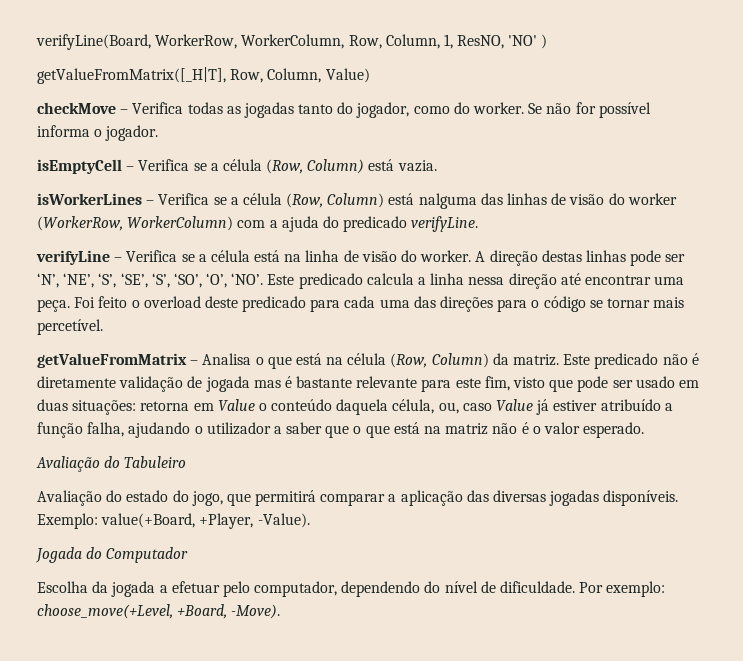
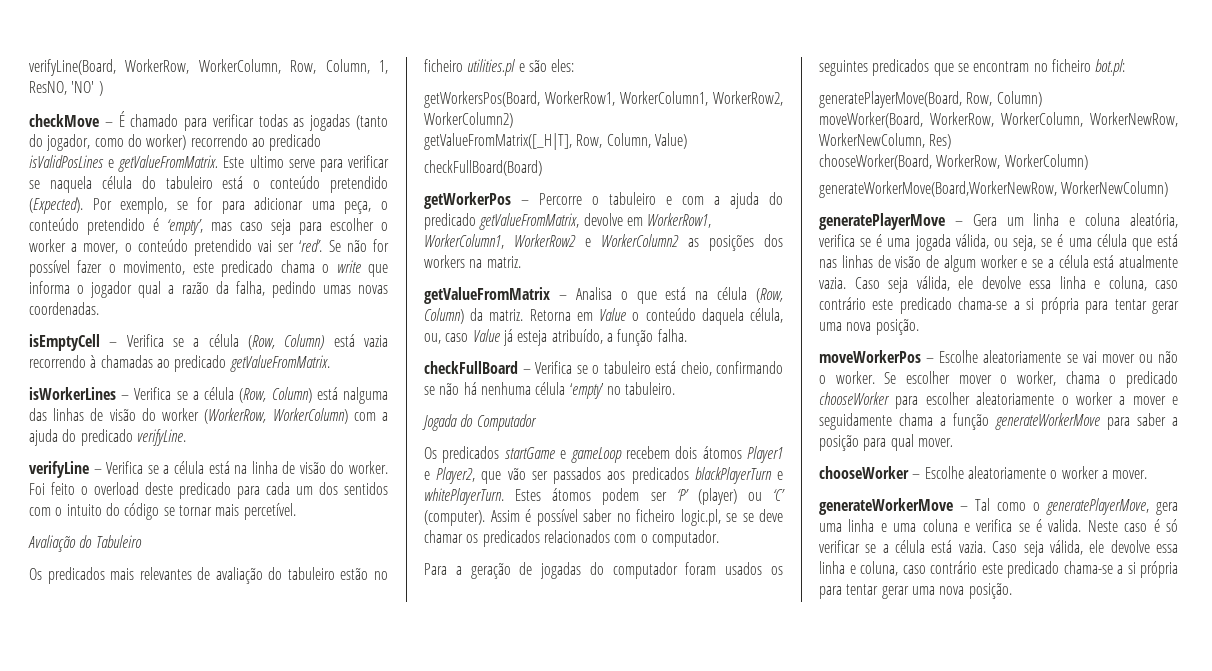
- getValueFromMatrix([_H|T], Row, Column, Value)
- checkMove – Verifica todas as jogadas tanto do jogador, como do worker. Se não for possível informa o jogador.
+ checkMove – É chamado para verificar todas as jogadas (tanto do jogador, como do worker) recorrendo ao predicado isValidPosLines e getValueFromMatrix. Este ultimo serve para verificar se naquela célula do tabuleiro está o conteúdo pretendido (Expected). Por exemplo, se for para adicionar uma peça, o conteúdo pretendido é ‘empty’, mas caso seja para escolher o worker a mover, o conteúdo pretendido vai ser ‘red’. Se não for possível fazer o movimento, este predicado chama o write que informa o jogador qual a razão da falha, pedindo umas novas coordenadas.
- isEmptyCell – Verifica se a célula (Row, Column) está vazia.
+ isEmptyCell – Verifica se a célula (Row, Column) está vazia recorrendo à chamadas ao predicado getValueFromMatrix.
- A direção destas linhas pode ser ‘N’, ‘NE’, ‘S’, ‘SE’, ‘S’, ‘SO’, ‘O’, ‘NO’. Este predicado calcula a linha nessa direção até encontrar uma peça.
- Foi feito o overload deste predicado para cada uma das direções para o código se tornar mais percetível.
+ Foi feito o overload deste predicado para cada um dos sentidos com o intuito do código se tornar mais percetível.
+ Avaliação do Tabuleiro
+ Os predicados mais relevantes de avaliação do tabuleiro estão no ficheiro utilities.pl e são eles:
+ getWorkersPos(Board, WorkerRow1, WorkerColumn1, WorkerRow2, WorkerColumn2)
+ getValueFromMatrix([_H|T], Row, Column, Value)
+ checkFullBoard(Board)
+ getWorkerPos – Percorre o tabuleiro e com a ajuda do predicado getValueFromMatrix, devolve em WorkerRow1, WorkerColumn1, WorkerRow2 e WorkerColumn2 as posições dos workers na matriz.
- Este predicado não é diretamente validação de jogada mas é bastante relevante para este fim, visto que pode ser usado em duas situações: retorna em Value o conteúdo daquela célula, ou, caso Value já estiver atribuído a função falha, ajudando o utilizador a saber que o que está na matriz não é o valor esperado.
- Avaliação do Tabuleiro
- Avaliação do estado do jogo, que permitirá comparar a aplicação das diversas jogadas disponíveis. Exemplo: value(+Board, +Player, -Value).
+ Retorna em Value o conteúdo daquela célula, ou, caso Value já esteja atribuído, a função falha.
+ checkFullBoard – Verifica se o tabuleiro está cheio, confirmando se não há nenhuma célula ‘empty’ no tabuleiro.
  Jogada do Computador
- Escolha da jogada a efetuar pelo computador, dependendo do nível de dificuldade. Por exemplo: choose_move(+Level, +Board, -Move).
+ Os predicados startGame e gameLoop recebem dois átomos Player1 e Player2, que vão ser passados aos predicados blackPlayerTurn e whitePlayerTurn. Estes átomos podem ser ‘P’ (player) ou ‘C’ (computer). Assim é possível saber no ficheiro logic.pl, se se deve chamar os predicados relacionados com o computador.
+ Para a geração de jogadas do computador foram usados os seguintes predicados que se encontram no ficheiro bot.pl:
+ generatePlayerMove(Board, Row, Column)
+ moveWorker(Board, WorkerRow, WorkerColumn, WorkerNewRow, WorkerNewColumn, Res)
+ chooseWorker(Board, WorkerRow, WorkerColumn)
+ generateWorkerMove(Board,WorkerNewRow, WorkerNewColumn)
+ generatePlayerMove – Gera um linha e coluna aleatória, verifica se é uma jogada válida, ou seja, se é uma célula que está nas linhas de visão de algum worker e se a célula está atualmente vazia. Caso seja válida, ele devolve essa linha e coluna, caso contrário este predicado chama-se a si própria para tentar gerar uma nova posição.
+ moveWorkerPos – Escolhe aleatoriamente se vai mover ou não o worker. Se escolher mover o worker, chama o predicado chooseWorker para escolher aleatoriamente o worker a mover e seguidamente chama a função generateWorkerMove para saber a posição para qual mover.
+ chooseWorker – Escolhe aleatoriamente o worker a mover.
+ generateWorkerMove – Tal como o generatePlayerMove, gera uma linha e uma coluna e verifica se é valida. Neste caso é só verificar se a célula está vazia. Caso seja válida, ele devolve essa linha e coluna, caso contrário este predicado chama-se a si própria para tentar gerar uma nova posição.

